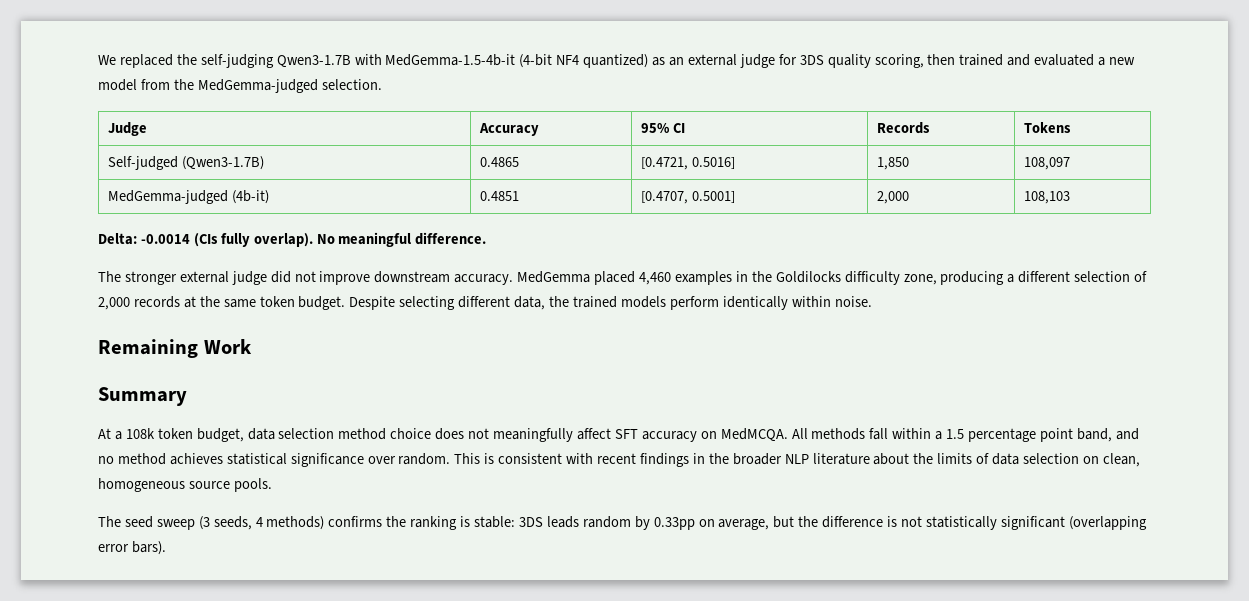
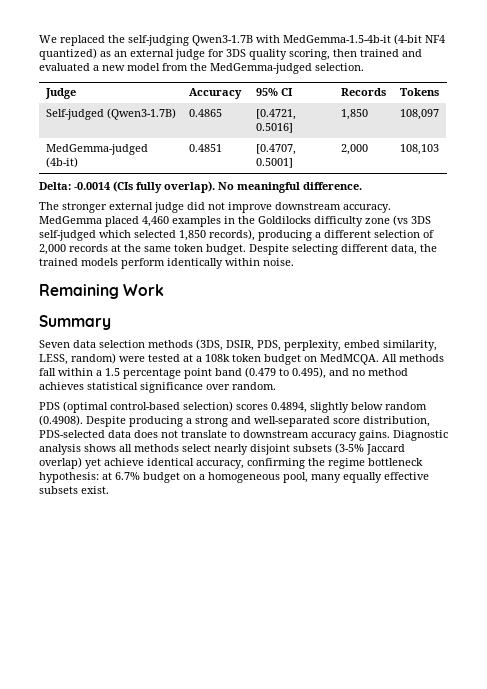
- MedGemma placed 4,460 examples in the Goldilocks difficulty zone, producing a different selection of 2,000 records at the same token budget.
+ MedGemma placed 4,460 examples in the Goldilocks difficulty zone (vs 3DS self-judged which selected 1,850 records), producing a different selection of 2,000 records at the same token budget.
- At a 108k token budget, data selection method choice does not meaningfully affect SFT accuracy on MedMCQA.
+ Seven data selection methods (3DS, DSIR, PDS, perplexity, embed similarity, LESS, random) were tested at a 108k token budget on MedMCQA.
- All methods fall within a 1.5 percentage point band, and no method achieves statistical significance over random. This is consistent with recent findings in the broader NLP literature about the limits of data selection on clean, homogeneous source pools.
- The seed sweep (3 seeds, 4 methods) confirms the ranking is stable: 3DS leads random by 0.33pp on average, but the difference is not statistically significant (overlapping error bars).
+ All methods fall within a 1.5 percentage point band (0.479 to 0.495), and no method achieves statistical significance over random.
+ PDS (optimal control-based selection) scores 0.4894, slightly below random (0.4908). Despite producing a strong and well-separated score distribution, PDS-selected data does not translate to downstream accuracy gains. Diagnostic analysis shows all methods select nearly disjoint subsets (3-5% Jaccard overlap) yet achieve identical accuracy, confirming the regime bottleneck hypothesis: at 6.7% budget on a homogeneous pool, many equally effective subsets exist.

